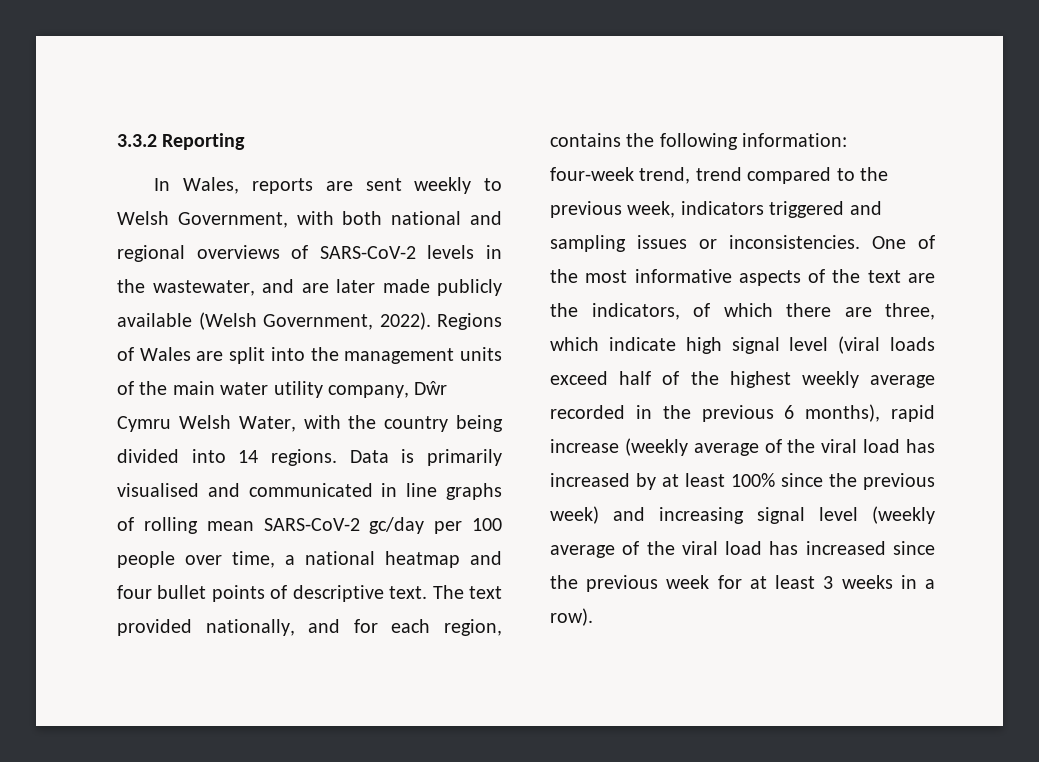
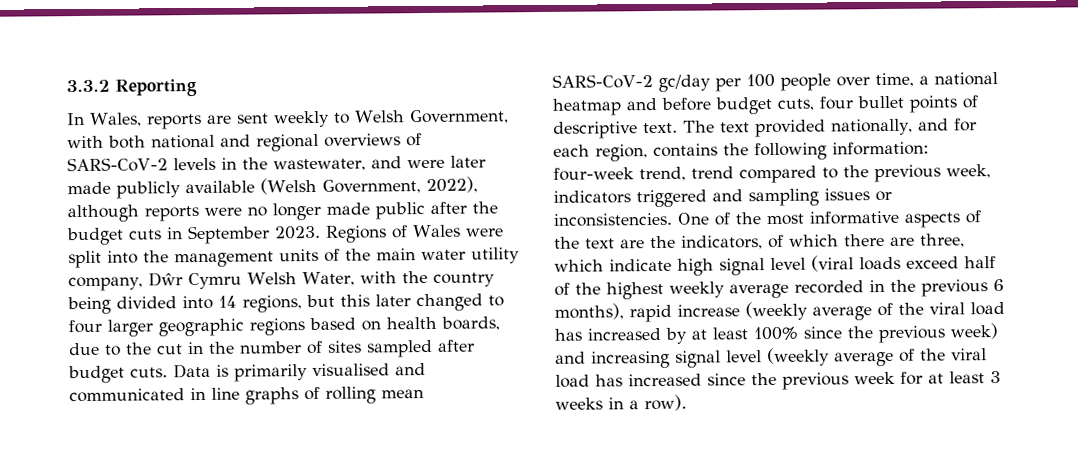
- In Wales, reports are sent weekly to Welsh Government, with both national and regional overviews of SARS-CoV-2 levels in the wastewater, and are later made publicly available (Welsh Government, 2022).
+ In Wales, reports are sent weekly to Welsh Government, with both national and regional overviews of SARS-CoV-2 levels in the wastewater, and were later made publicly available (Welsh Government, 2022), although reports were no longer made public after the budget cuts in September 2023.
- Regions of Wales are split into the management units of the main water utility company, Dŵr Cymru Welsh Water, with the country being divided into 14 regions.
+ Regions of Wales were split into the management units of the main water utility company, Dŵr Cymru Welsh Water, with the country being divided into 14 regions, but this later changed to four larger geographic regions based on health boards, due to the cut in the number of sites sampled after budget cuts.
- Data is primarily visualised and communicated in line graphs of rolling mean SARS-CoV-2 gc/day per 100 people over time, a national heatmap and four bullet points of descriptive text.
+ Data is primarily visualised and communicated in line graphs of rolling mean SARS-CoV-2 gc/day per 100 people over time, a national heatmap and before budget cuts, four bullet points of descriptive text.

